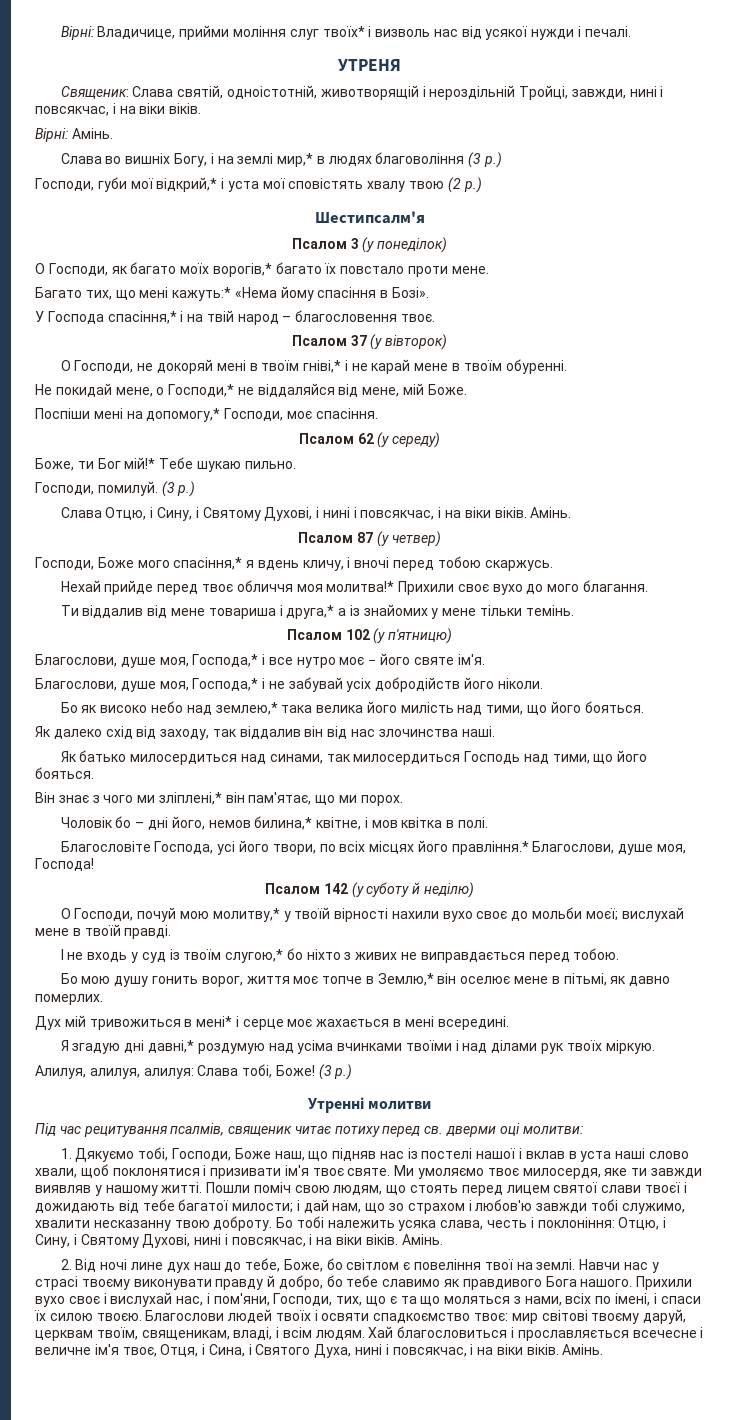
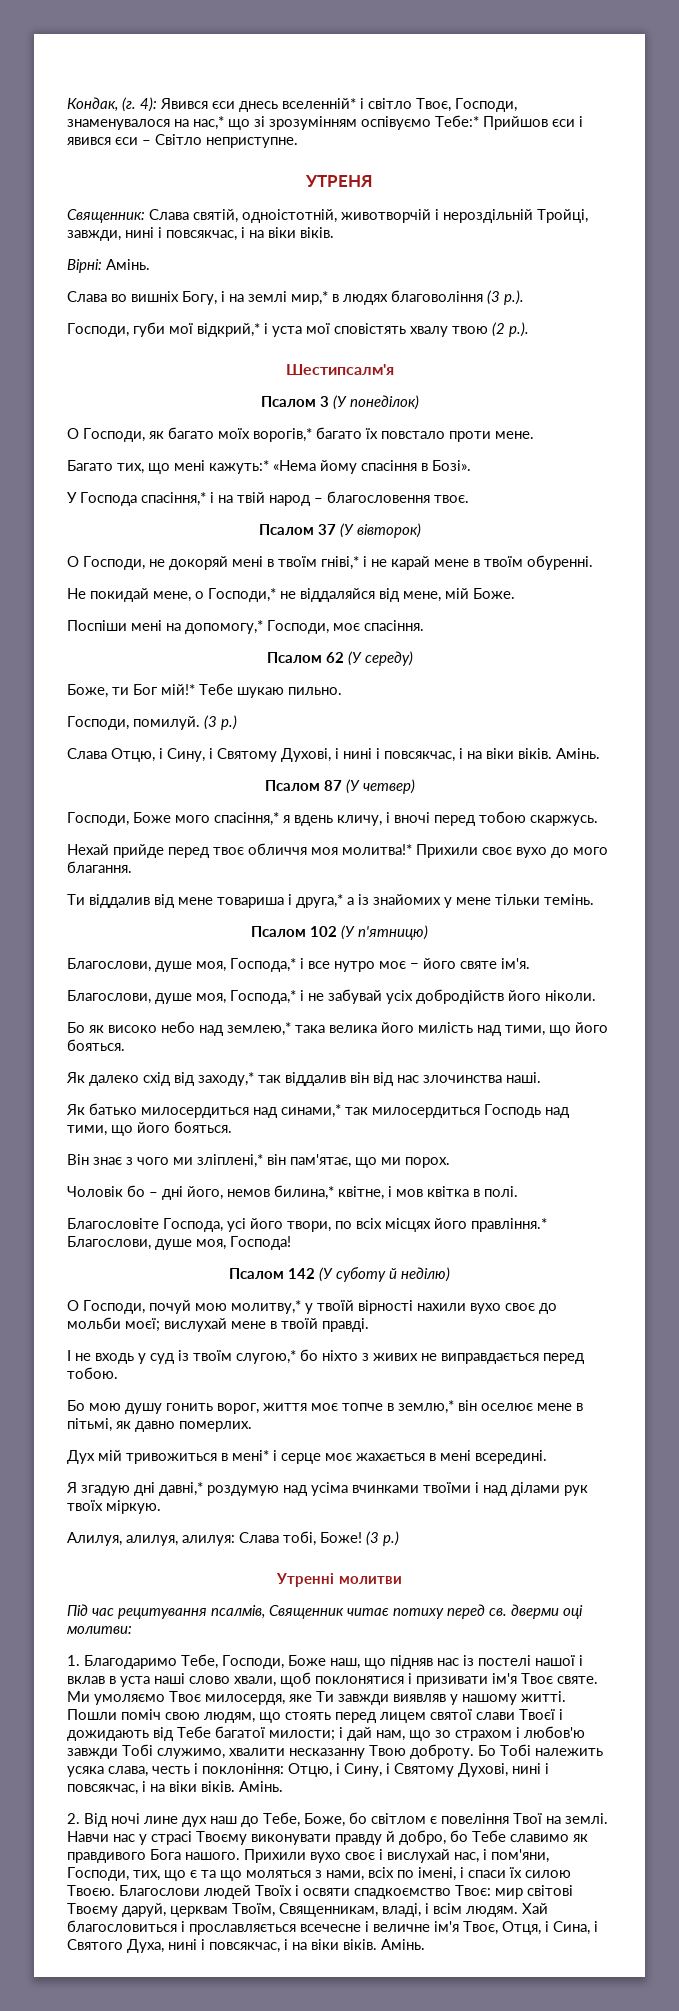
- Вірні: Владичице, прийми моління слуг твоїх* і визволь нас від усякої нужди і печалі.
+ Кондак, (г. 4): Явився єси днесь вселенній* і світло Твоє, Господи, знаменувалося на нас,* що зі зрозумінням оспівуємо Тебе:* Прийшов єси і явився єси – Світло неприступне.
- Священик: Слава святій, одноістотній, животворящій і нероздільній Тройці, завжди, нині і повсякчас, і на віки віків.
+ Священник: Слава святій, одноістотній, животворчій і нероздільній Тройці, завжди, нині і повсякчас, і на віки віків.
- Слава во вишніх Богу, і на землі мир,* в людях благовоління (3 р.)
+ Слава во вишніх Богу, і на землі мир,* в людях благовоління (3 р.).
- Господи, губи мої відкрий,* і уста мої сповістять хвалу твою (2 р.)
+ Господи, губи мої відкрий,* і уста мої сповістять хвалу твою (2 р.).
- Псалом 3 (у понеділок)
+ Псалом 3 (У понеділок)
- Псалом 37 (у вівторок)
+ Псалом 37 (У вівторок)
- Псалом 62 (у середу)
+ Псалом 62 (У середу)
- Псалом 87 (у четвер)
+ Псалом 87 (У четвер)
- Псалом 102 (у п'ятницю)
+ Псалом 102 (У п'ятницю)
- Як далеко схід від заходу, так віддалив він від нас злочинства наші.
+ Як далеко схід від заходу,* так віддалив він від нас злочинства наші.
- Як батько милосердиться над синами, так милосердиться Господь над тими, що його бояться.
+ Як батько милосердиться над синами,* так милосердиться Господь над тими, що його бояться.
- Псалом 142 (у суботу й неділю)
+ Псалом 142 (У суботу й неділю)
- Бо мою душу гонить ворог, життя моє топче в Землю,* він оселює мене в пітьмі, як давно померлих.
+ Бо мою душу гонить ворог, життя моє топче в землю,* він оселює мене в пітьмі, як давно померлих.
- Під час рецитування псалмів, священик читає потиху перед св. дверми оці молитви:
+ Під час рецитування псалмів, Священник читає потиху перед св. дверми оці молитви:
- 1. Дякуємо тобі, Господи, Боже наш, що підняв нас із постелі нашої і вклав в уста наші слово хвали, щоб поклонятися і призивати ім'я твоє святе.
+ 1. Благодаримо Тебе, Господи, Боже наш, що підняв нас із постелі нашої і вклав в уста наші слово хвали, щоб поклонятися і призивати ім'я Твоє святе.
- Ми умоляємо твоє милосердя, яке ти завжди виявляв у нашому житті.
+ Ми умоляємо Твоє милосердя, яке Ти завжди виявляв у нашому житті.
- Пошли поміч свою людям, що стоять перед лицем святої слави твоєї і дожидають від тебе багатої милости; і дай нам, що зо страхом і любов'ю завжди тобі служимо, хвалити несказанну твою доброту.
+ Пошли поміч свою людям, що стоять перед лицем святої слави Твоєї і дожидають від Тебе багатої милости; і дай нам, що зо страхом і любов'ю завжди Тобі служимо, хвалити несказанну Твою доброту.
- Бо тобі належить усяка слава, честь і поклоніння: Отцю, і Сину, і Святому Духові, нині і повсякчас, і на віки віків.
+ Бо Тобі належить усяка слава, честь і поклоніння: Отцю, і Сину, і Святому Духові, нині і повсякчас, і на віки віків.
- 2. Від ночі лине дух наш до тебе, Боже, бо світлом є повеління твої на землі.
+ 2. Від ночі лине дух наш до Тебе, Боже, бо світлом є повеління Твої на землі.
- Навчи нас у страсі твоєму виконувати правду й добро, бо тебе славимо як правдивого Бога нашого.
+ Навчи нас у страсі Твоєму виконувати правду й добро, бо Тебе славимо як правдивого Бога нашого.
- Прихили вухо своє і вислухай нас, і пом'яни, Господи, тих, що є та що моляться з нами, всіх по імені, і спаси їх силою твоєю.
+ Прихили вухо своє і вислухай нас, і пом'яни, Господи, тих, що є та що моляться з нами, всіх по імені, і спаси їх силою Твоєю.
- Благослови людей твоїх і освяти спадкоємство твоє: мир світові твоєму даруй, церквам твоїм, священикам, владі, і всім людям.
+ Благослови людей Твоїх і освяти спадкоємство Твоє: мир світові Твоєму даруй, церквам Твоїм, Священникам, владі, і всім людям.
- Хай благословиться і прославляється всечесне і величне ім'я твоє, Отця, і Сина, і Святого Духа, нині і повсякчас, і на віки віків.
+ Хай благословиться і прославляється всечесне і величне ім'я Твоє, Отця, і Сина, і Святого Духа, нині і повсякчас, і на віки віків.

